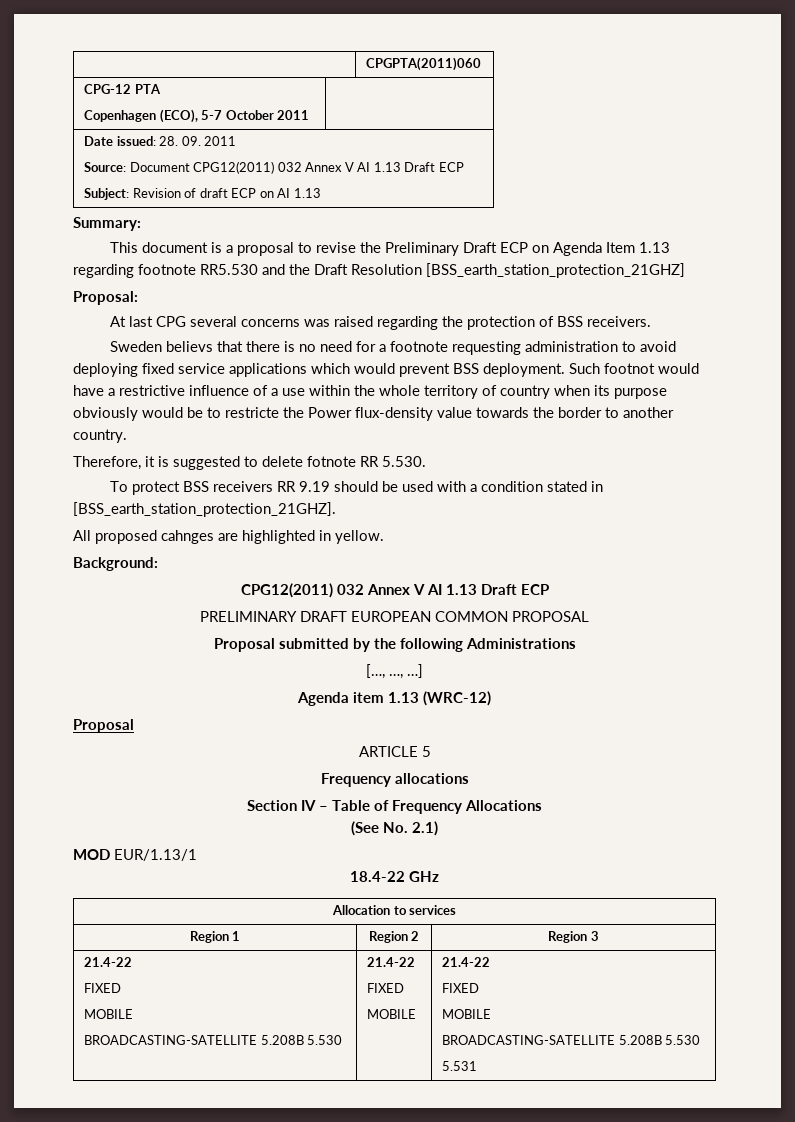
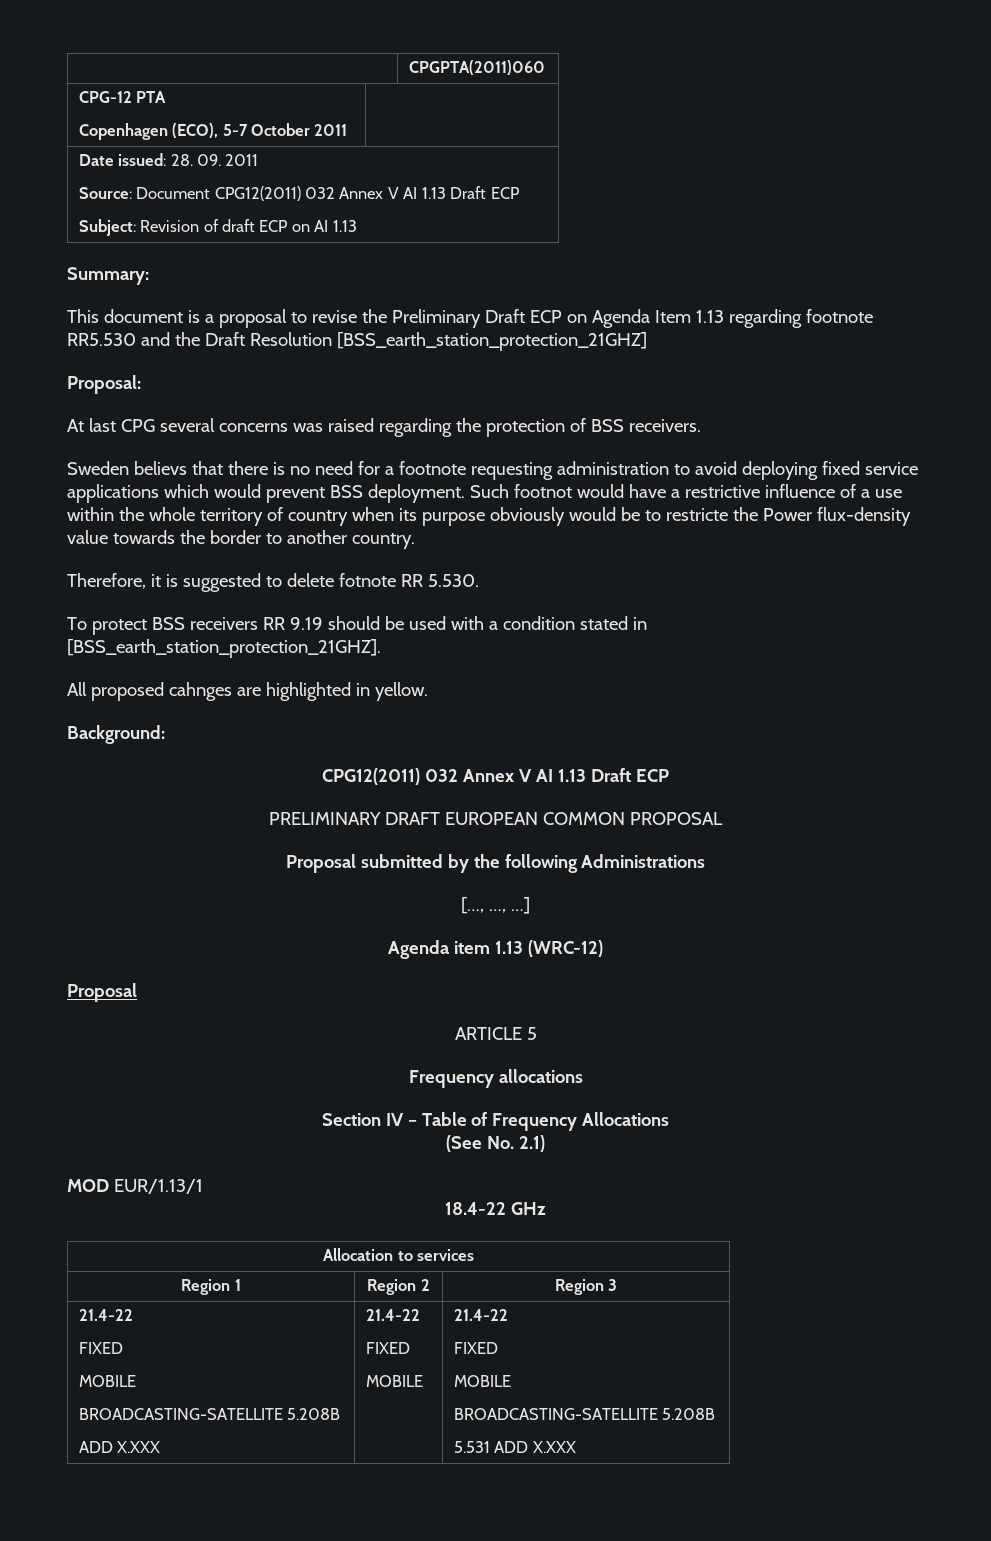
  Region 1 | Region 2 | Region 3
  21.4-22
  FIXED
  MOBILE
- BROADCASTING-SATELLITE 5.208B 5.530 | 21.4-22
+ BROADCASTING-SATELLITE 5.208B
+ ADD X.XXX | 21.4-22
  FIXED
  MOBILE | 21.4-22
  FIXED
  MOBILE
- BROADCASTING-SATELLITE 5.208B 5.530
- 5.531
+ BROADCASTING-SATELLITE 5.208B
+ 5.531 ADD X.XXX

